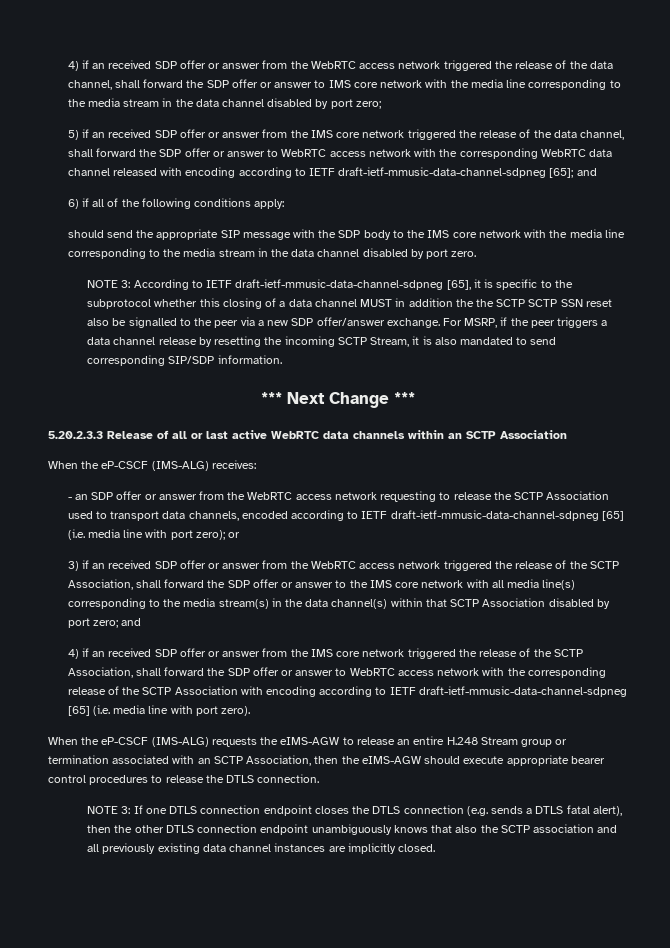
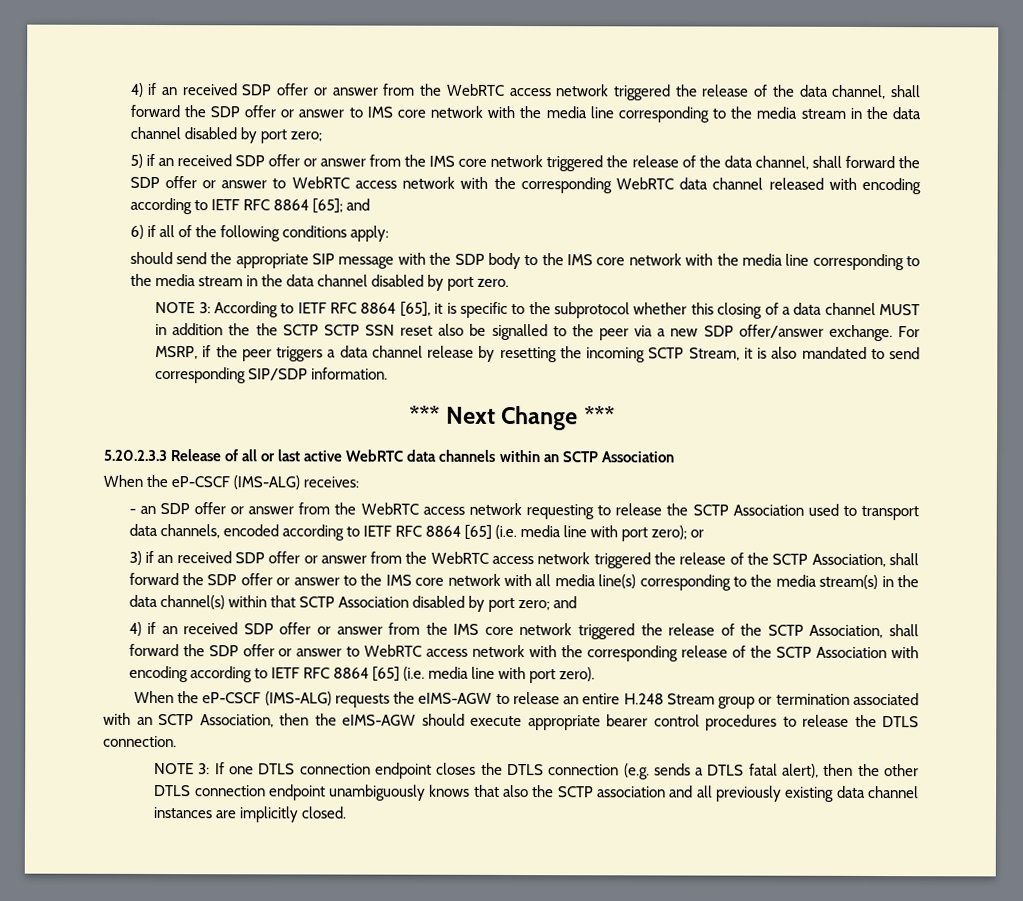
- 5) if an received SDP offer or answer from the IMS core network triggered the release of the data channel, shall forward the SDP offer or answer to WebRTC access network with the corresponding WebRTC data channel released with encoding according to IETF draft-ietf-mmusic-data-channel-sdpneg [65]; and
+ 5) if an received SDP offer or answer from the IMS core network triggered the release of the data channel, shall forward the SDP offer or answer to WebRTC access network with the corresponding WebRTC data channel released with encoding according to IETF RFC 8864 [65]; and
- NOTE 3: According to IETF draft-ietf-mmusic-data-channel-sdpneg [65], it is specific to the subprotocol whether this closing of a data channel MUST in addition the the SCTP SCTP SSN reset also be signalled to the peer via a new SDP offer/answer exchange.
+ NOTE 3: According to IETF RFC 8864 [65], it is specific to the subprotocol whether this closing of a data channel MUST in addition the the SCTP SCTP SSN reset also be signalled to the peer via a new SDP offer/answer exchange.
- - an SDP offer or answer from the WebRTC access network requesting to release the SCTP Association used to transport data channels, encoded according to IETF draft-ietf-mmusic-data-channel-sdpneg [65] (i.e. media line with port zero); or
+ - an SDP offer or answer from the WebRTC access network requesting to release the SCTP Association used to transport data channels, encoded according to IETF RFC 8864 [65] (i.e. media line with port zero); or
- 4) if an received SDP offer or answer from the IMS core network triggered the release of the SCTP Association, shall forward the SDP offer or answer to WebRTC access network with the corresponding release of the SCTP Association with encoding according to IETF draft-ietf-mmusic-data-channel-sdpneg [65] (i.e. media line with port zero).
+ 4) if an received SDP offer or answer from the IMS core network triggered the release of the SCTP Association, shall forward the SDP offer or answer to WebRTC access network with the corresponding release of the SCTP Association with encoding according to IETF RFC 8864 [65] (i.e. media line with port zero).

